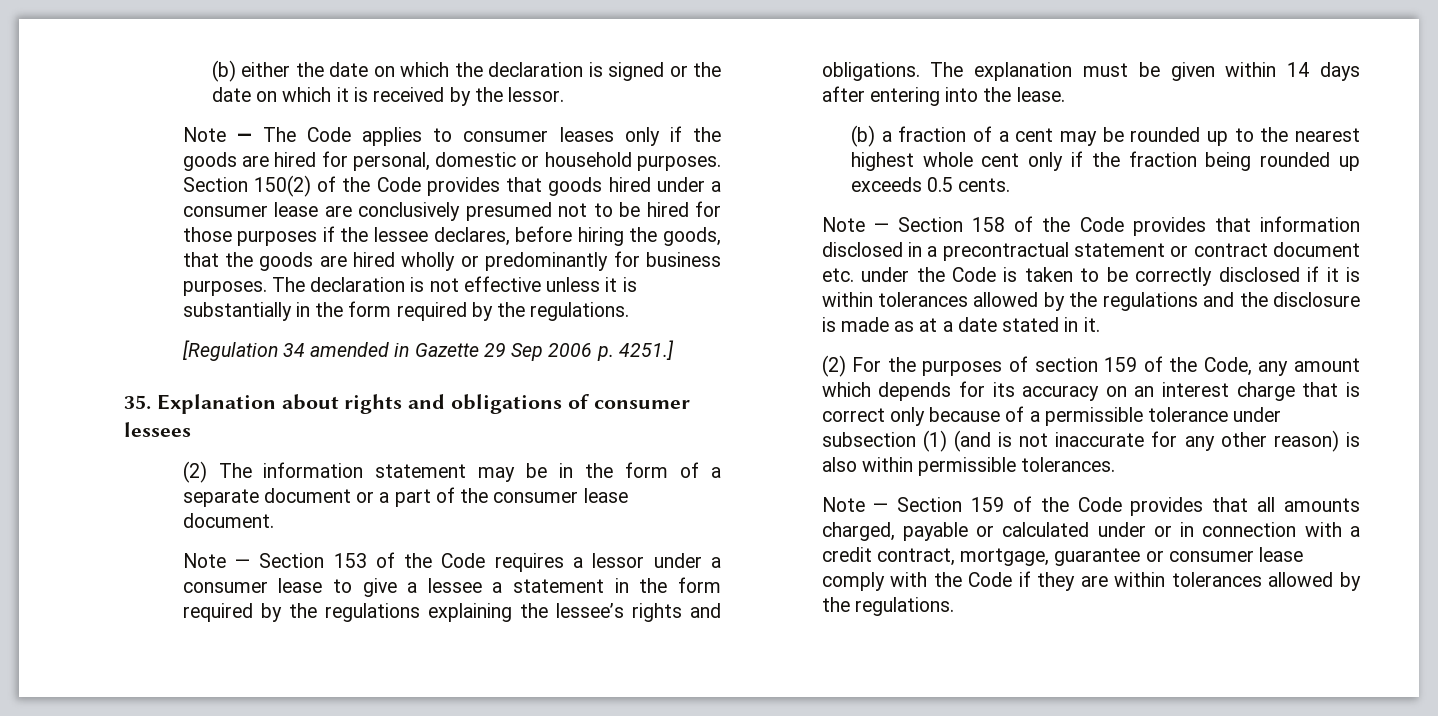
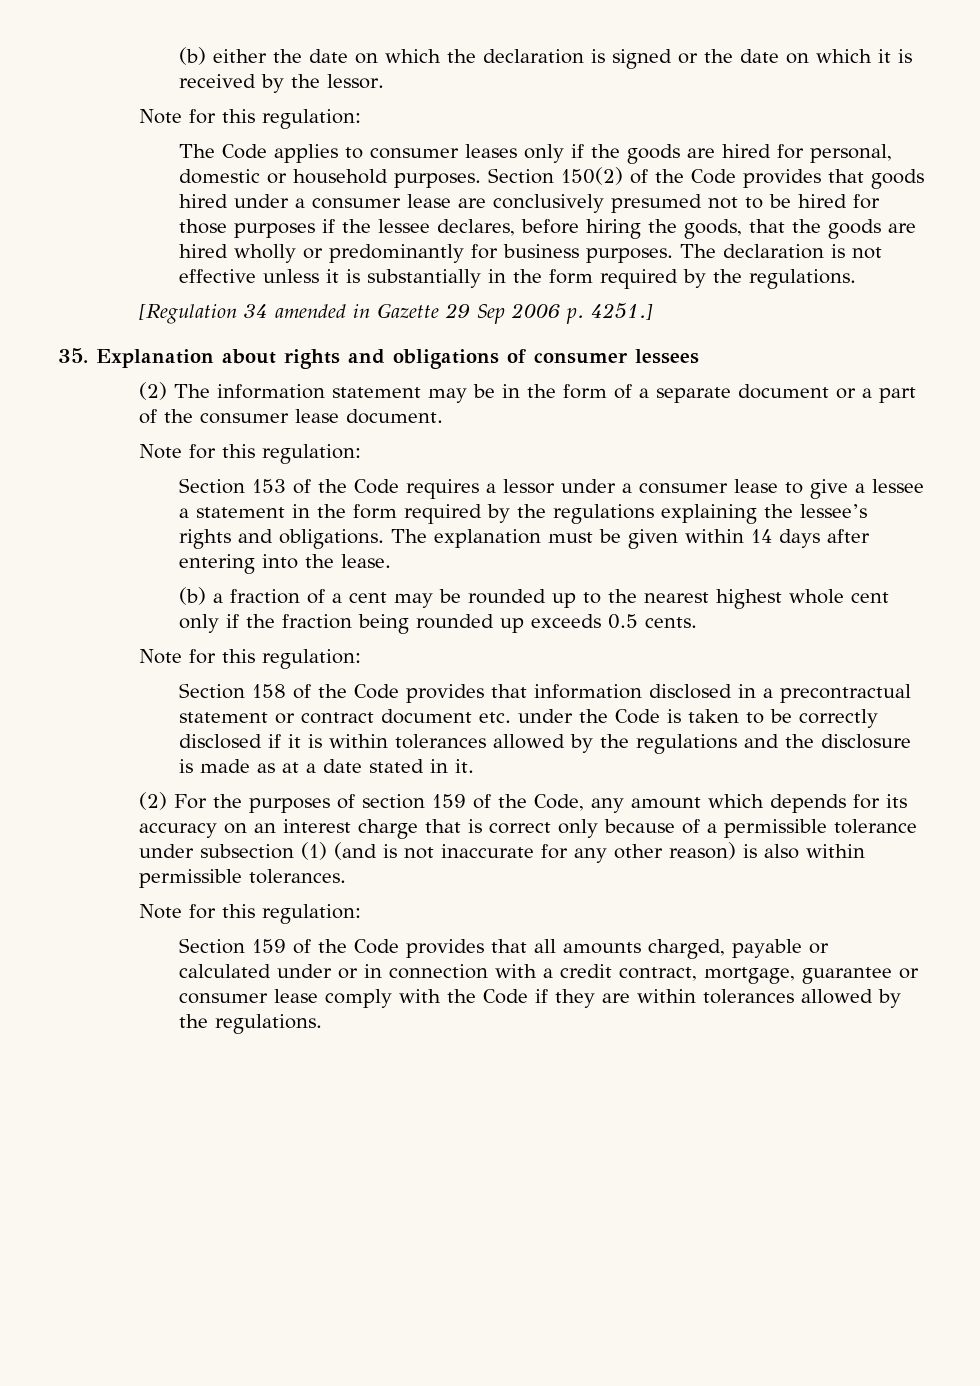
  (b) either the date on which the declaration is signed or the date on which it is received by the lessor.
- Note — The Code applies to consumer leases only if the goods are hired for personal, domestic or household purposes.
+ Note for this regulation:
+ The Code applies to consumer leases only if the goods are hired for personal, domestic or household purposes.
  (2) The information statement may be in the form of a separate document or a part of the consumer lease document.
- Note — Section 153 of the Code requires a lessor under a consumer lease to give a lessee a statement in the form required by the regulations explaining the lessee’s rights and obligations.
+ Note for this regulation:
+ Section 153 of the Code requires a lessor under a consumer lease to give a lessee a statement in the form required by the regulations explaining the lessee’s rights and obligations.
  (b) a fraction of a cent may be rounded up to the nearest highest whole cent only if the fraction being rounded up exceeds 0.5 cents.
- Note — Section 158 of the Code provides that information disclosed in a precontractual statement or contract document etc. under the Code is taken to be correctly disclosed if it is within tolerances allowed by the regulations and the disclosure is made as at a date stated in it.
+ Note for this regulation:
+ Section 158 of the Code provides that information disclosed in a precontractual statement or contract document etc. under the Code is taken to be correctly disclosed if it is within tolerances allowed by the regulations and the disclosure is made as at a date stated in it.
  (2) For the purposes of section 159 of the Code, any amount which depends for its accuracy on an interest charge that is correct only because of a permissible tolerance under subsection (1) (and is not inaccurate for any other reason) is also within permissible tolerances.
- Note — Section 159 of the Code provides that all amounts charged, payable or calculated under or in connection with a credit contract, mortgage, guarantee or consumer lease comply with the Code if they are within tolerances allowed by the regulations.
+ Note for this regulation:
+ Section 159 of the Code provides that all amounts charged, payable or calculated under or in connection with a credit contract, mortgage, guarantee or consumer lease comply with the Code if they are within tolerances allowed by the regulations.

